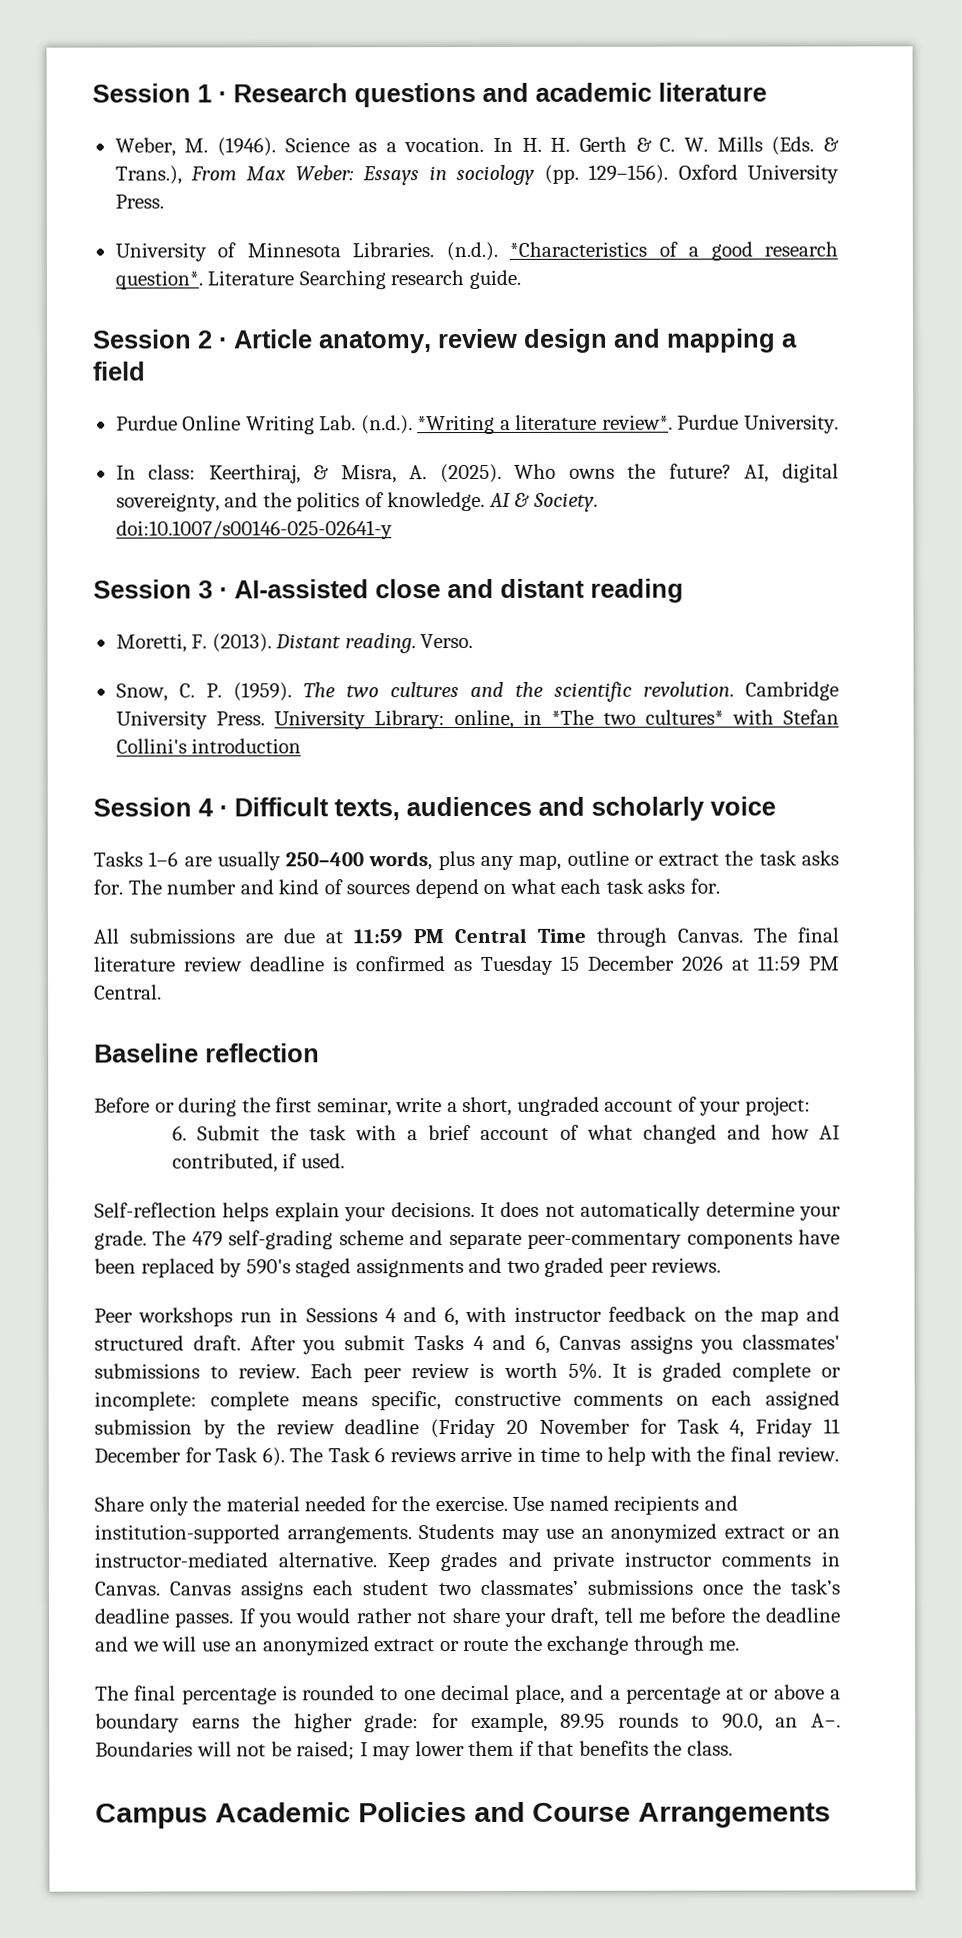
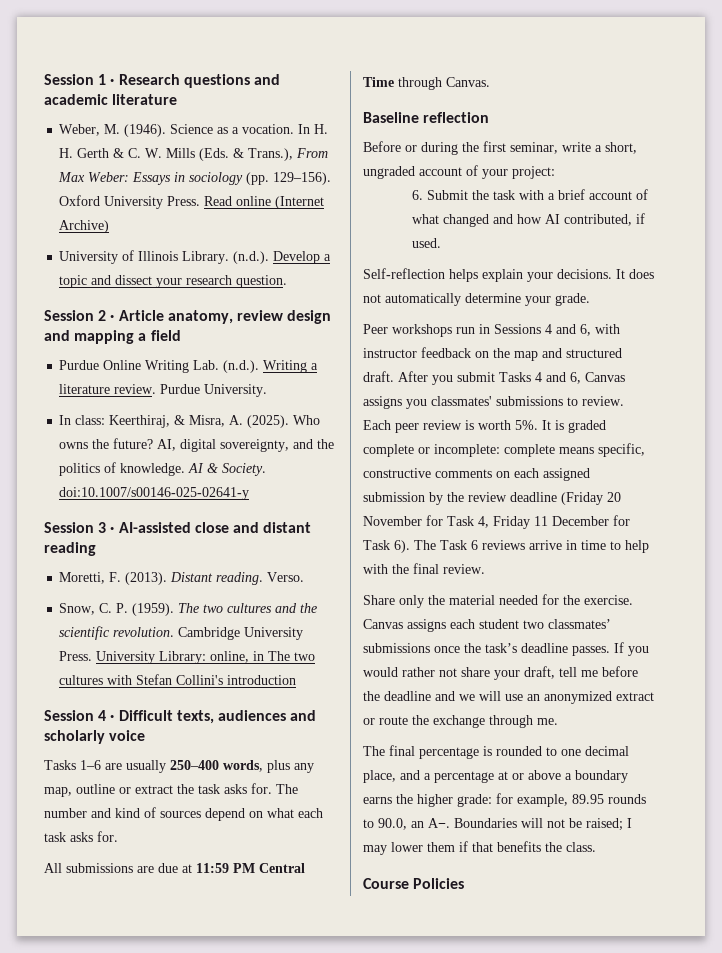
- Oxford University Press.
- University of Minnesota Libraries. (n.d.). *Characteristics of a good research question*. Literature Searching research guide.
+ Oxford University Press. Read online (Internet Archive)
+ University of Illinois Library. (n.d.). Develop a topic and dissect your research question.
- Purdue Online Writing Lab. (n.d.). *Writing a literature review*.
+ Purdue Online Writing Lab. (n.d.). Writing a literature review.
- University Library: online, in *The two cultures* with Stefan Collini's introduction
+ University Library: online, in The two cultures with Stefan Collini's introduction
- The final literature review deadline is confirmed as Tuesday 15 December 2026 at 11:59 PM Central.
- The 479 self-grading scheme and separate peer-commentary components have been replaced by 590's staged assignments and two graded peer reviews.
- Use named recipients and institution-supported arrangements. Students may use an anonymized extract or an instructor-mediated alternative. Keep grades and private instructor comments in Canvas.
- Campus Academic Policies and Course Arrangements
+ Course Policies

